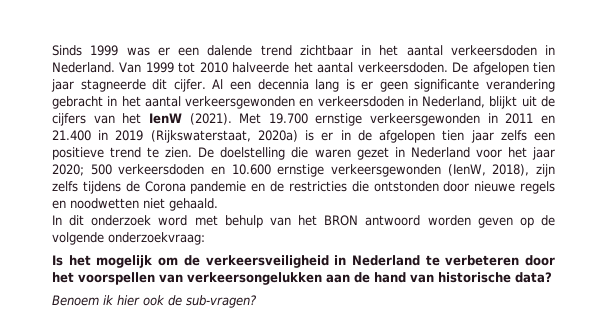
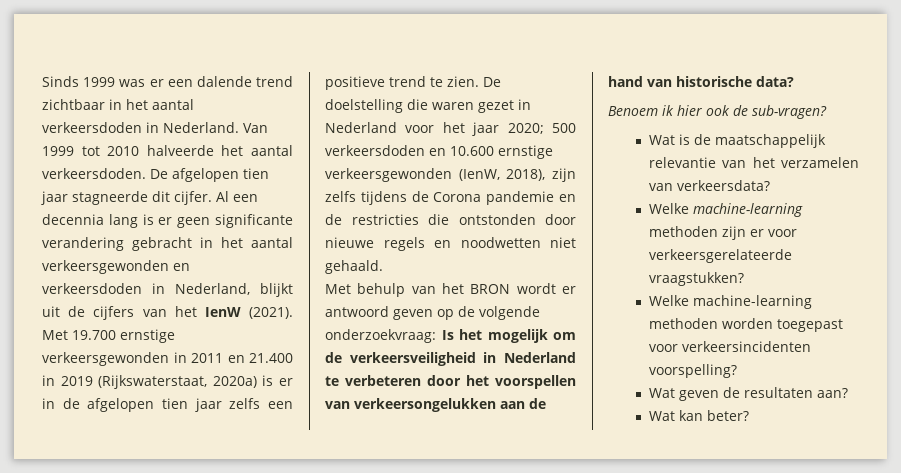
- In dit onderzoek word met behulp van het BRON antwoord worden geven op de volgende onderzoekvraag:
- Is het mogelijk om de verkeersveiligheid in Nederland te verbeteren door het voorspellen van verkeersongelukken aan de hand van historische data?
+ Met behulp van het BRON wordt er antwoord geven op de volgende onderzoekvraag: Is het mogelijk om de verkeersveiligheid in Nederland te verbeteren door het voorspellen van verkeersongelukken aan de hand van historische data?
+ Wat is de maatschappelijk relevantie van het verzamelen van verkeersdata?
+ Welke machine-learning methoden zijn er voor verkeersgerelateerde vraagstukken?
+ Welke machine-learning methoden worden toegepast voor verkeersincidenten voorspelling?
+ Wat geven de resultaten aan?
+ Wat kan beter?

